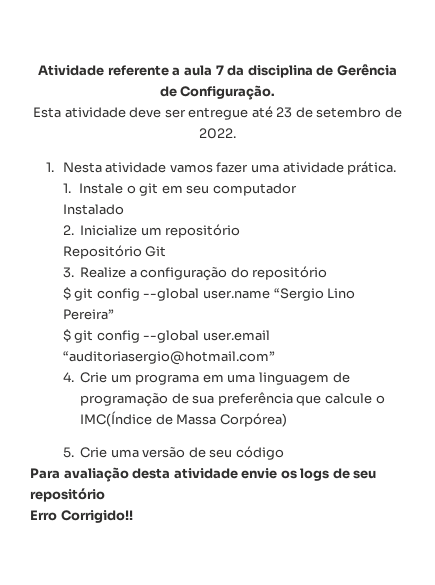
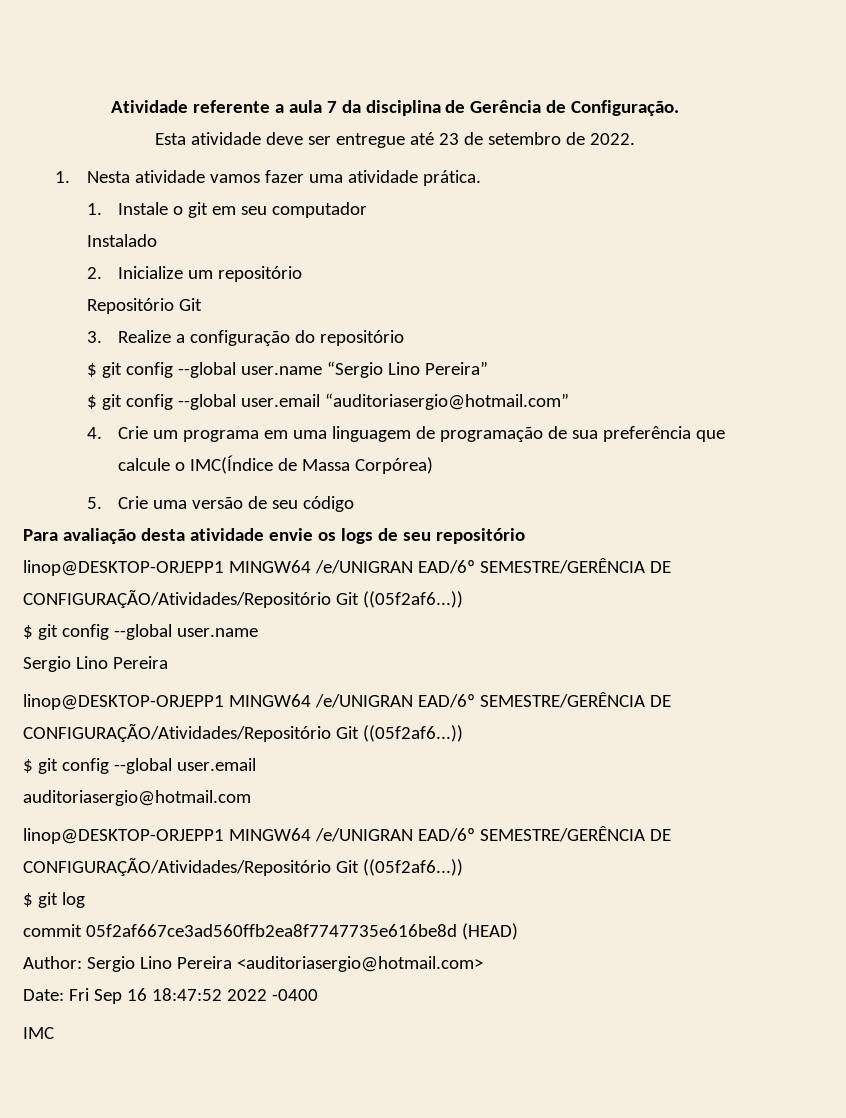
  Para avaliação desta atividade envie os logs de seu repositório
- Erro Corrigido!!
+ linop@DESKTOP-ORJEPP1 MINGW64 /e/UNIGRAN EAD/6º SEMESTRE/GERÊNCIA DE CONFIGURAÇÃO/Atividades/Repositório Git ((05f2af6...))
+ $ git config --global user.name
+ Sergio Lino Pereira
+ linop@DESKTOP-ORJEPP1 MINGW64 /e/UNIGRAN EAD/6º SEMESTRE/GERÊNCIA DE CONFIGURAÇÃO/Atividades/Repositório Git ((05f2af6...))
+ $ git config --global user.email
+ auditoriasergio@hotmail.com
+ linop@DESKTOP-ORJEPP1 MINGW64 /e/UNIGRAN EAD/6º SEMESTRE/GERÊNCIA DE CONFIGURAÇÃO/Atividades/Repositório Git ((05f2af6...))
+ $ git log
+ commit 05f2af667ce3ad560ffb2ea8f7747735e616be8d (HEAD)
+ Author: Sergio Lino Pereira <auditoriasergio@hotmail.com>
+ Date: Fri Sep 16 18:47:52 2022 -0400
+ IMC

